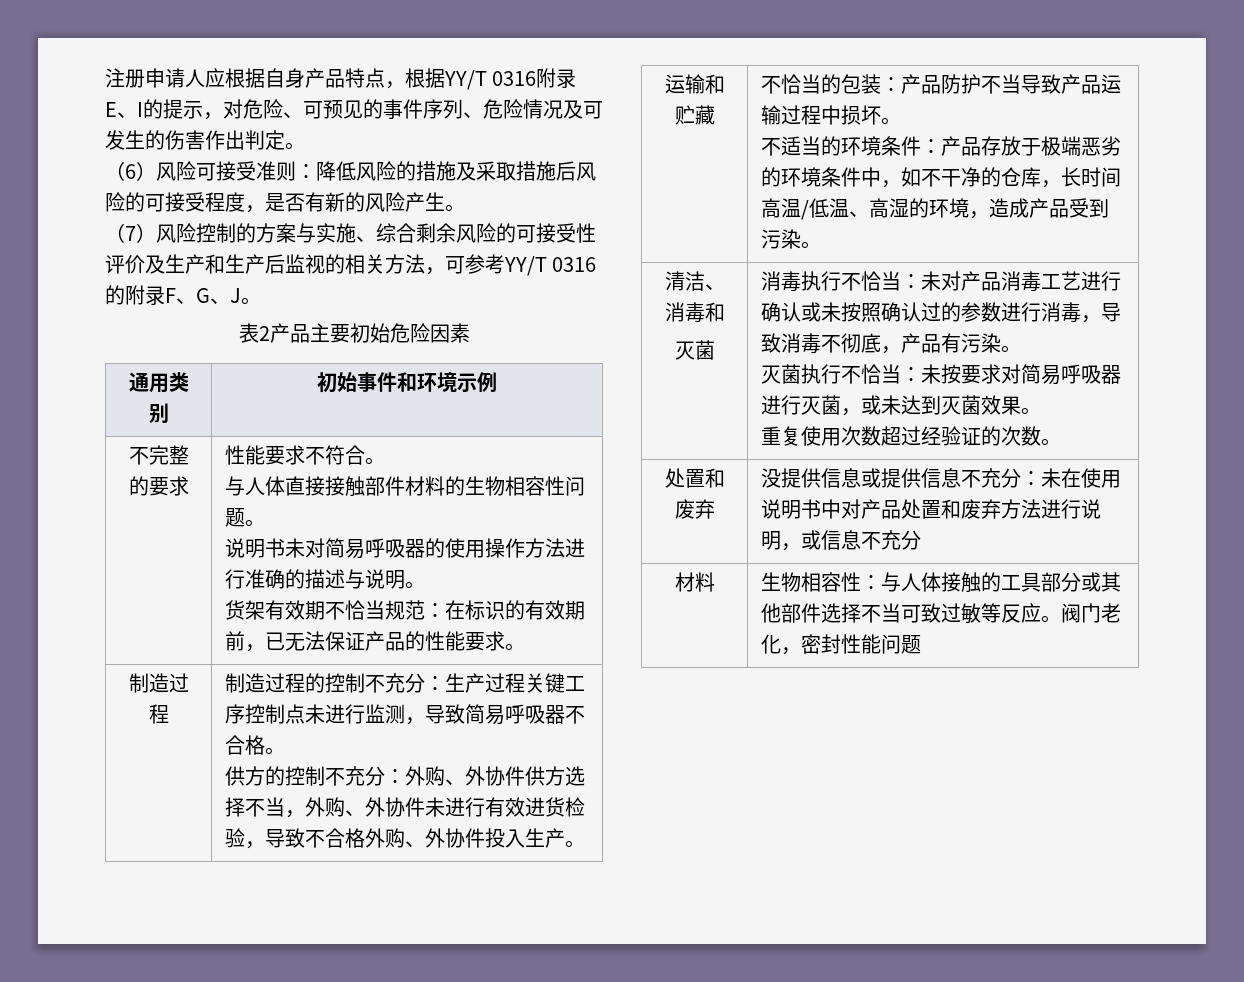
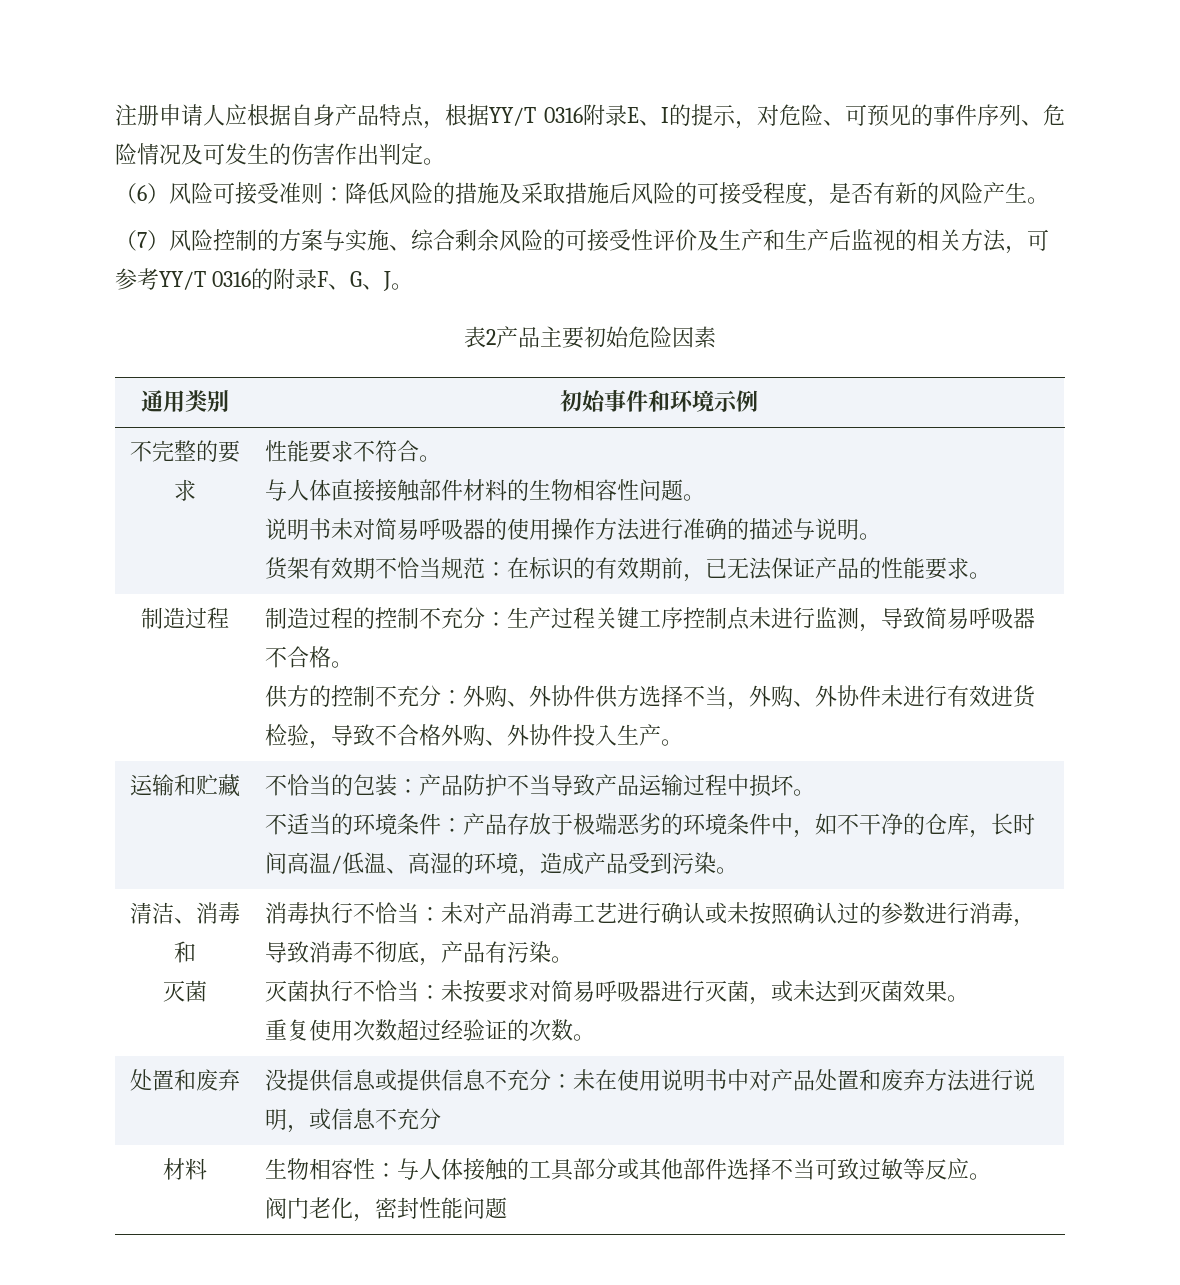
- 材料 | 生物相容性：与人体接触的工具部分或其他部件选择不当可致过敏等反应。阀门老化，密封性能问题
+ 材料 | 生物相容性：与人体接触的工具部分或其他部件选择不当可致过敏等反应。
+ 阀门老化，密封性能问题

